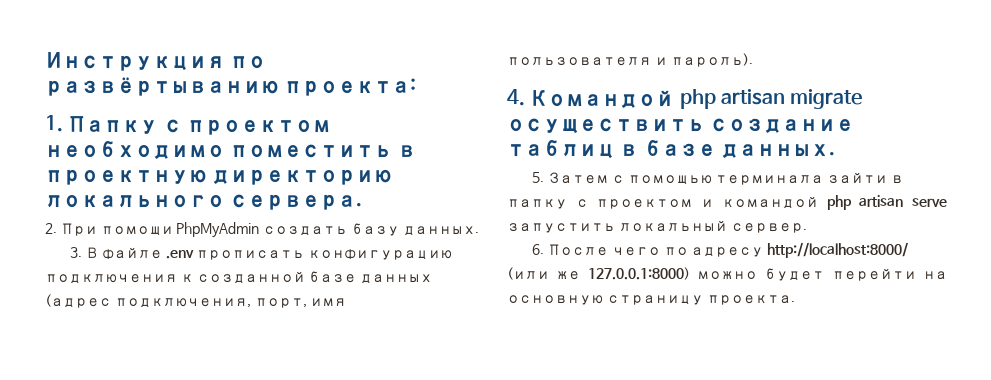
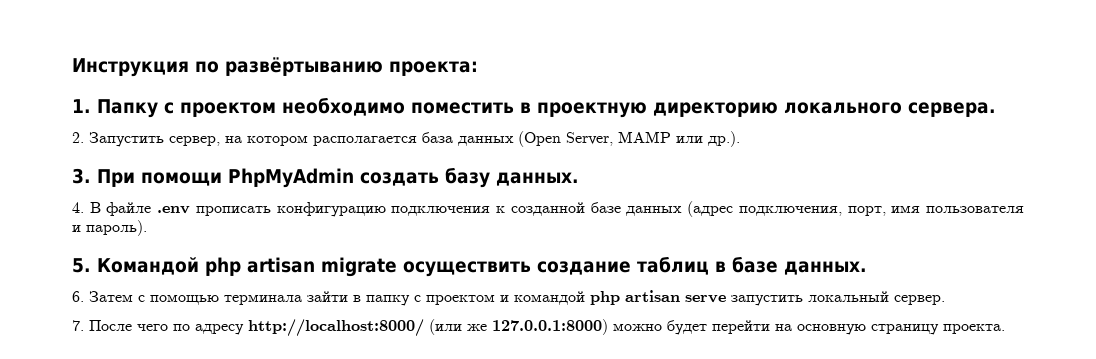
- 2. При помощи PhpMyAdmin создать базу данных.
+ 2. Запустить сервер, на котором располагается база данных (Open Server, MAMP или др.).
+ 3. При помощи PhpMyAdmin создать базу данных.
- 3. В файле .env прописать конфигурацию подключения к созданной базе данных (адрес подключения, порт, имя пользователя и пароль).
+ 4. В файле .env прописать конфигурацию подключения к созданной базе данных (адрес подключения, порт, имя пользователя и пароль).
- 4. Командой php artisan migrate осуществить создание таблиц в базе данных.
+ 5. Командой php artisan migrate осуществить создание таблиц в базе данных.
- 5. Затем с помощью терминала зайти в папку с проектом и командой php artisan serve запустить локальный сервер.
+ 6. Затем с помощью терминала зайти в папку с проектом и командой php artisan serve запустить локальный сервер.
- 6. После чего по адресу http://localhost:8000/ (или же 127.0.0.1:8000) можно будет перейти на основную страницу проекта.
+ 7. После чего по адресу http://localhost:8000/ (или же 127.0.0.1:8000) можно будет перейти на основную страницу проекта.

